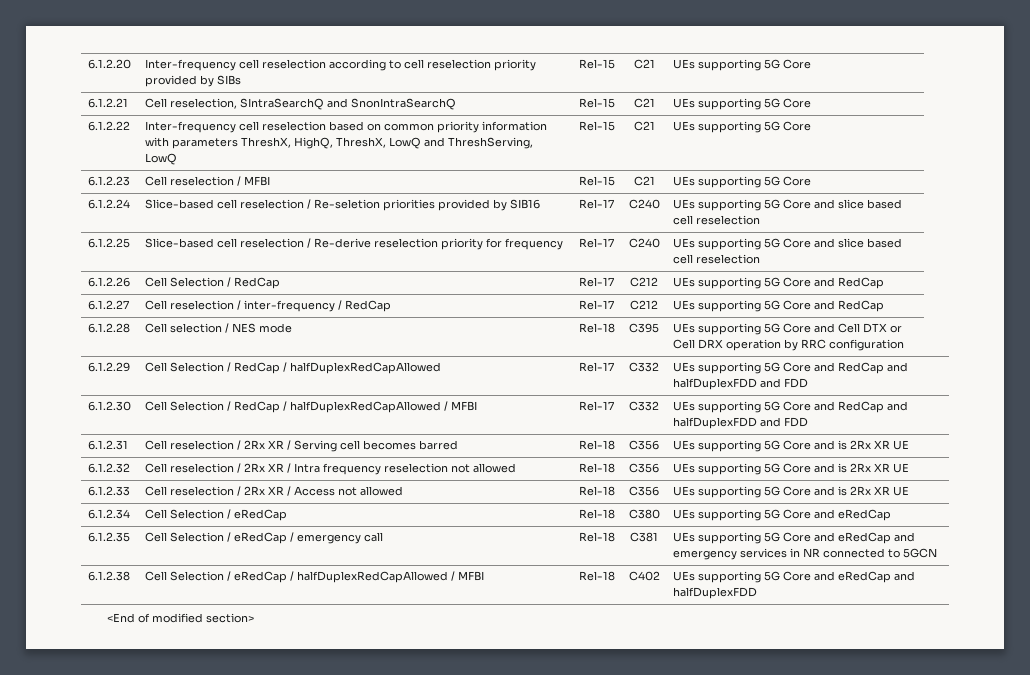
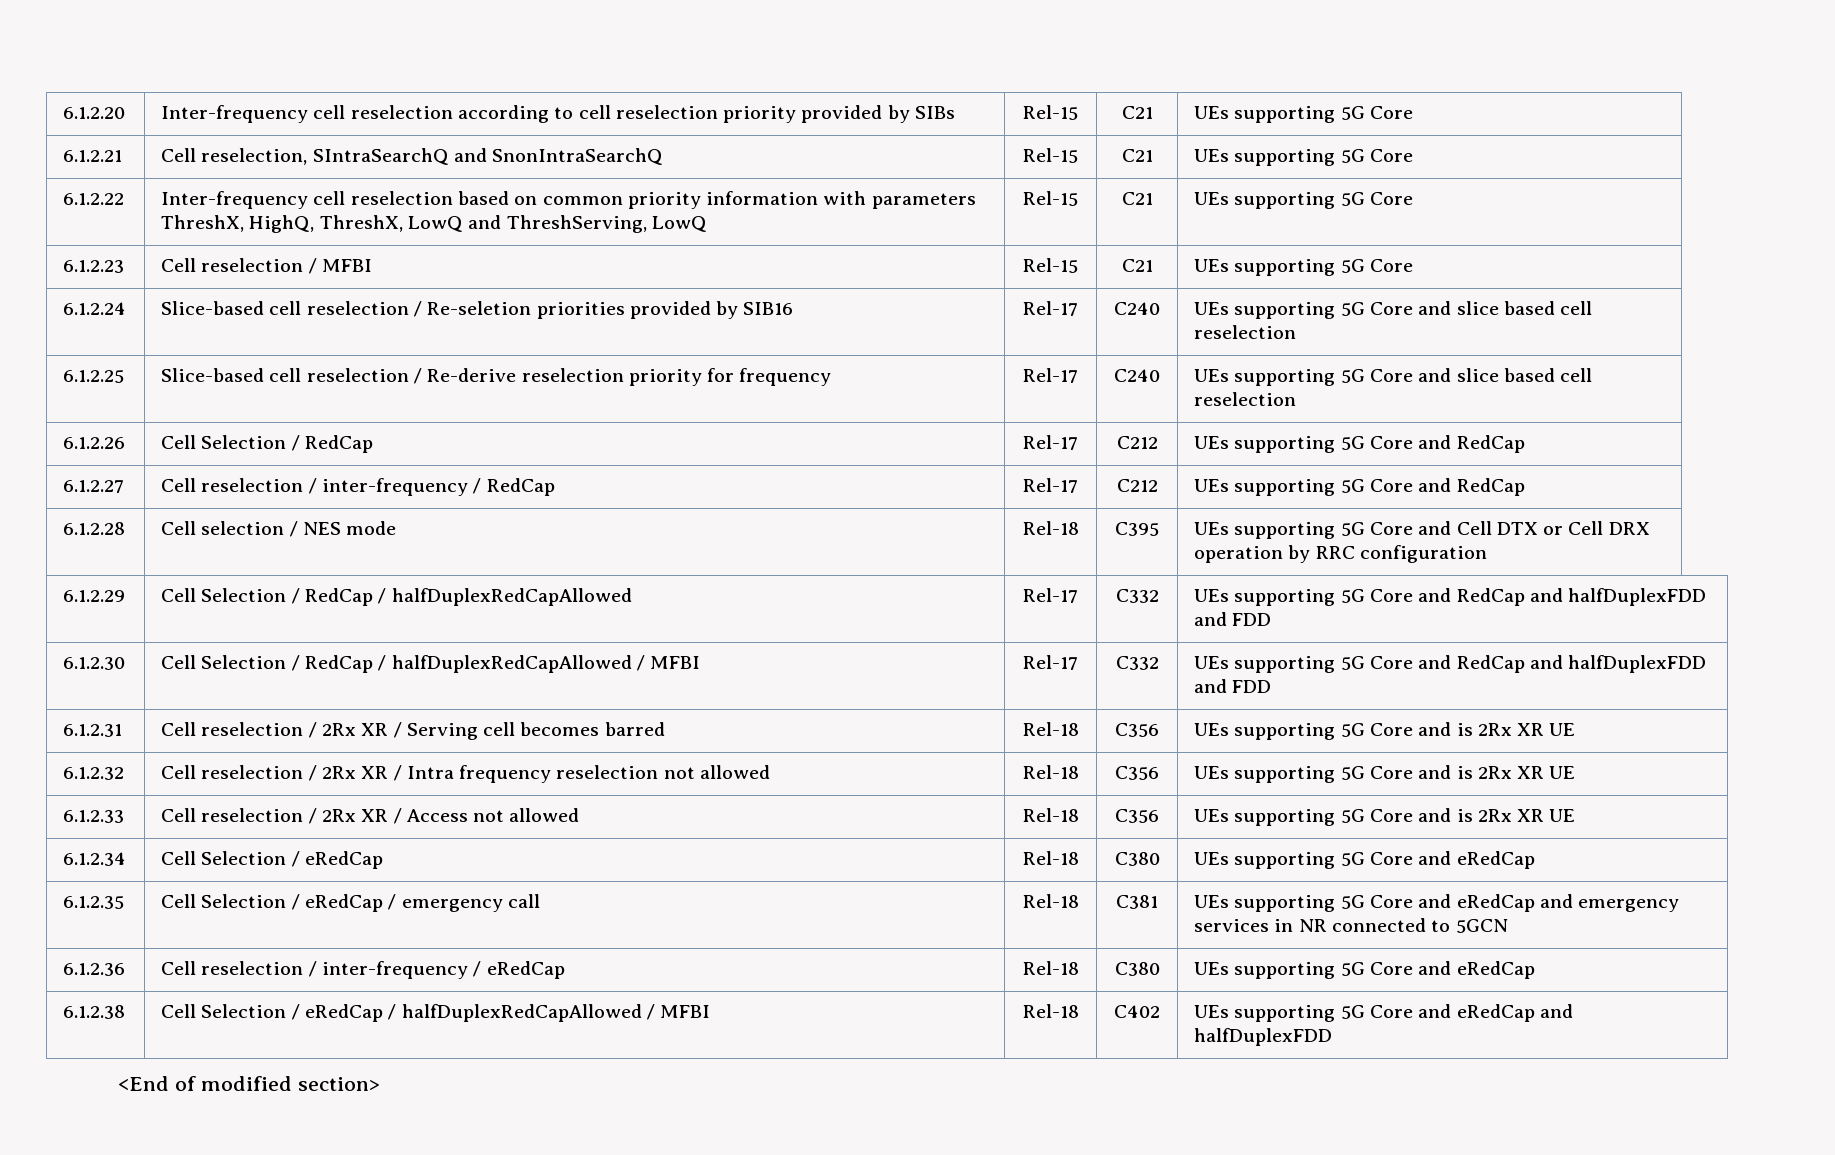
+ 6.1.2.36 | Cell reselection / inter-frequency / eRedCap | Rel-18 | C380 | UEs supporting 5G Core and eRedCap

